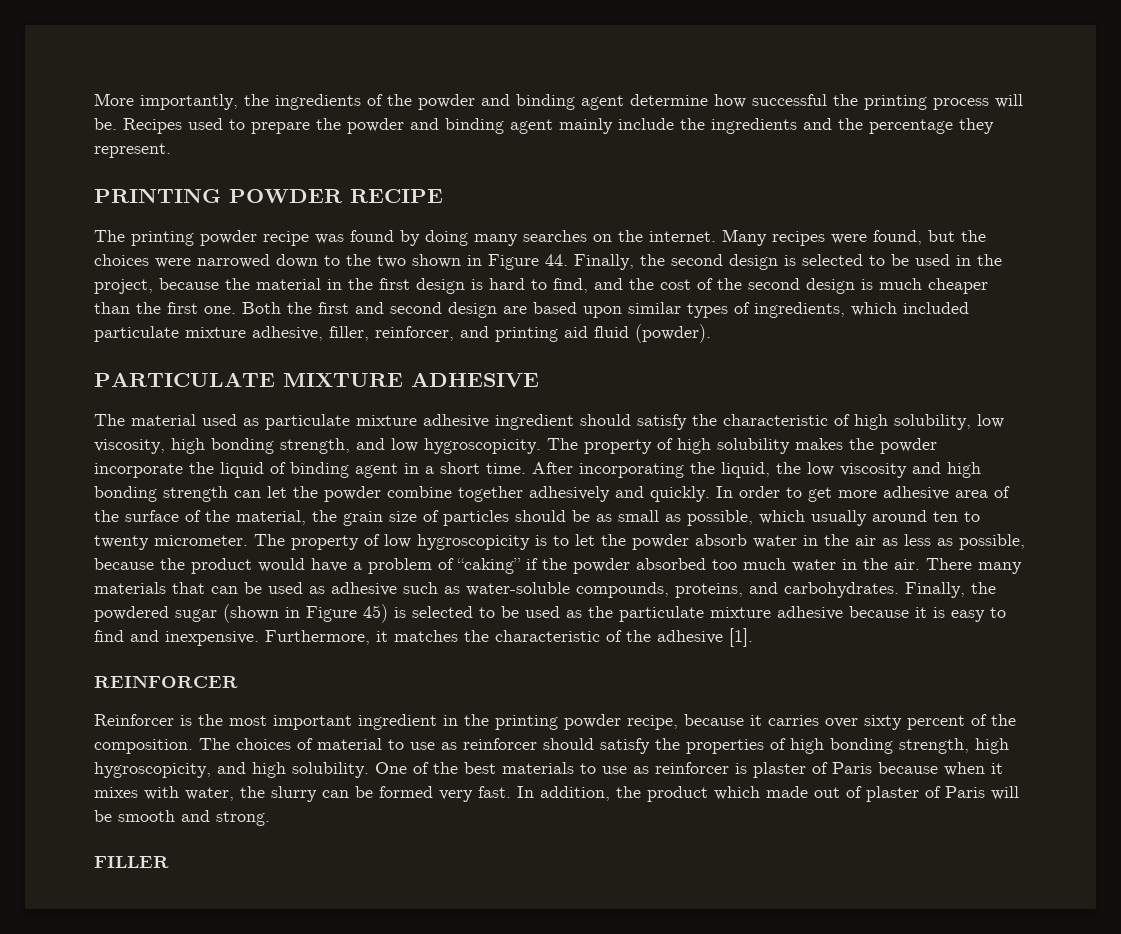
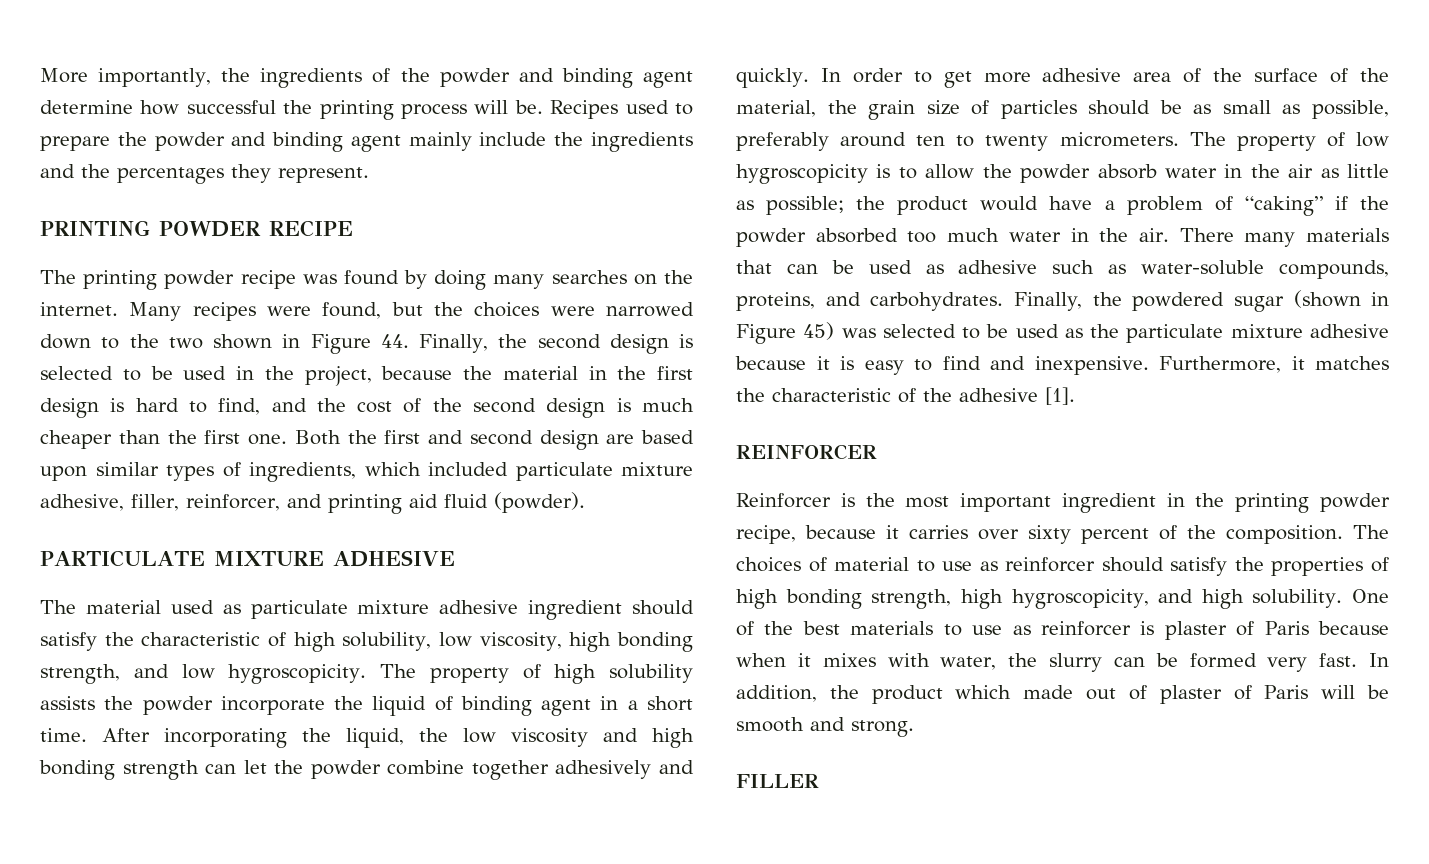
- Recipes used to prepare the powder and binding agent mainly include the ingredients and the percentage they represent.
+ Recipes used to prepare the powder and binding agent mainly include the ingredients and the percentages they represent.
- The property of high solubility makes the powder incorporate the liquid of binding agent in a short time.
+ The property of high solubility assists the powder incorporate the liquid of binding agent in a short time.
- In order to get more adhesive area of the surface of the material, the grain size of particles should be as small as possible, which usually around ten to twenty micrometer.
+ In order to get more adhesive area of the surface of the material, the grain size of particles should be as small as possible, preferably around ten to twenty micrometers.
- The property of low hygroscopicity is to let the powder absorb water in the air as less as possible, because the product would have a problem of “caking” if the powder absorbed too much water in the air.
+ The property of low hygroscopicity is to allow the powder absorb water in the air as little as possible; the product would have a problem of “caking” if the powder absorbed too much water in the air.
- Finally, the powdered sugar (shown in Figure 45) is selected to be used as the particulate mixture adhesive because it is easy to find and inexpensive.
+ Finally, the powdered sugar (shown in Figure 45) was selected to be used as the particulate mixture adhesive because it is easy to find and inexpensive.

